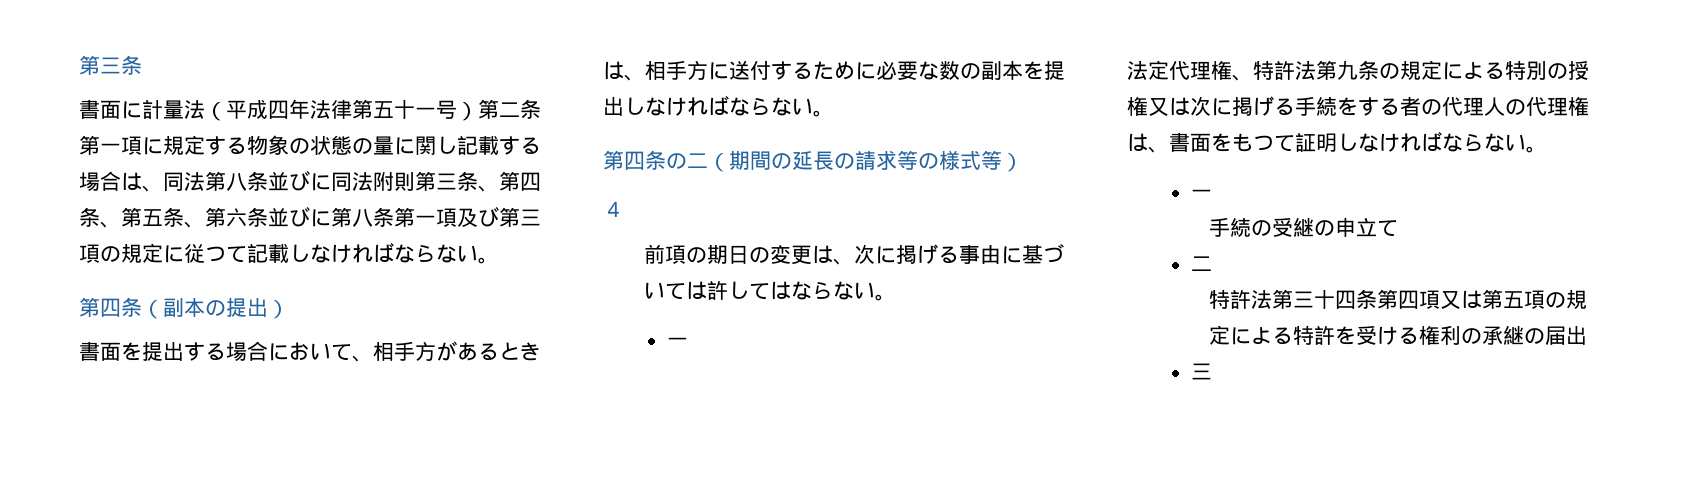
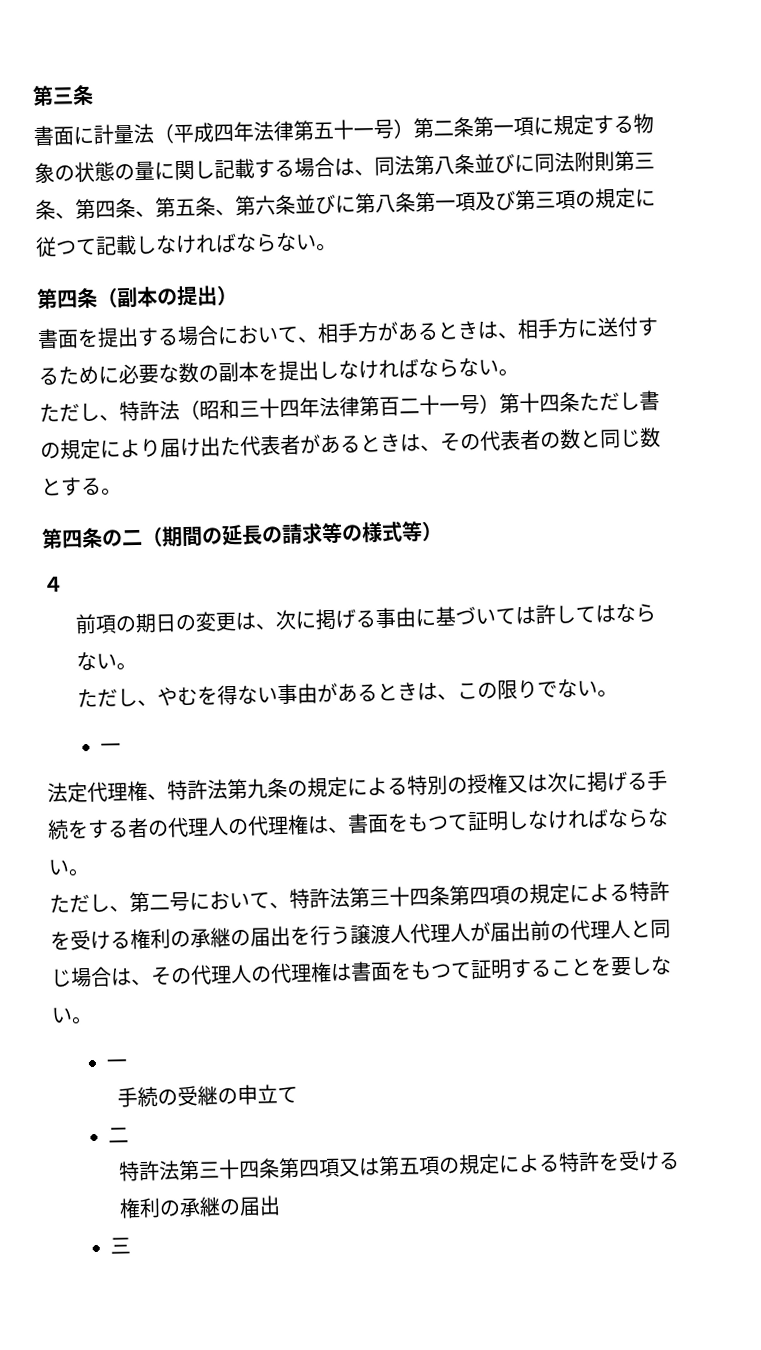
+ ただし、特許法（昭和三十四年法律第百二十一号）第十四条ただし書の規定により届け出た代表者があるときは、その代表者の数と同じ数とする。
+ ただし、やむを得ない事由があるときは、この限りでない。
+ ただし、第二号において、特許法第三十四条第四項の規定による特許を受ける権利の承継の届出を行う譲渡人代理人が届出前の代理人と同じ場合は、その代理人の代理権は書面をもつて証明することを要しない。

